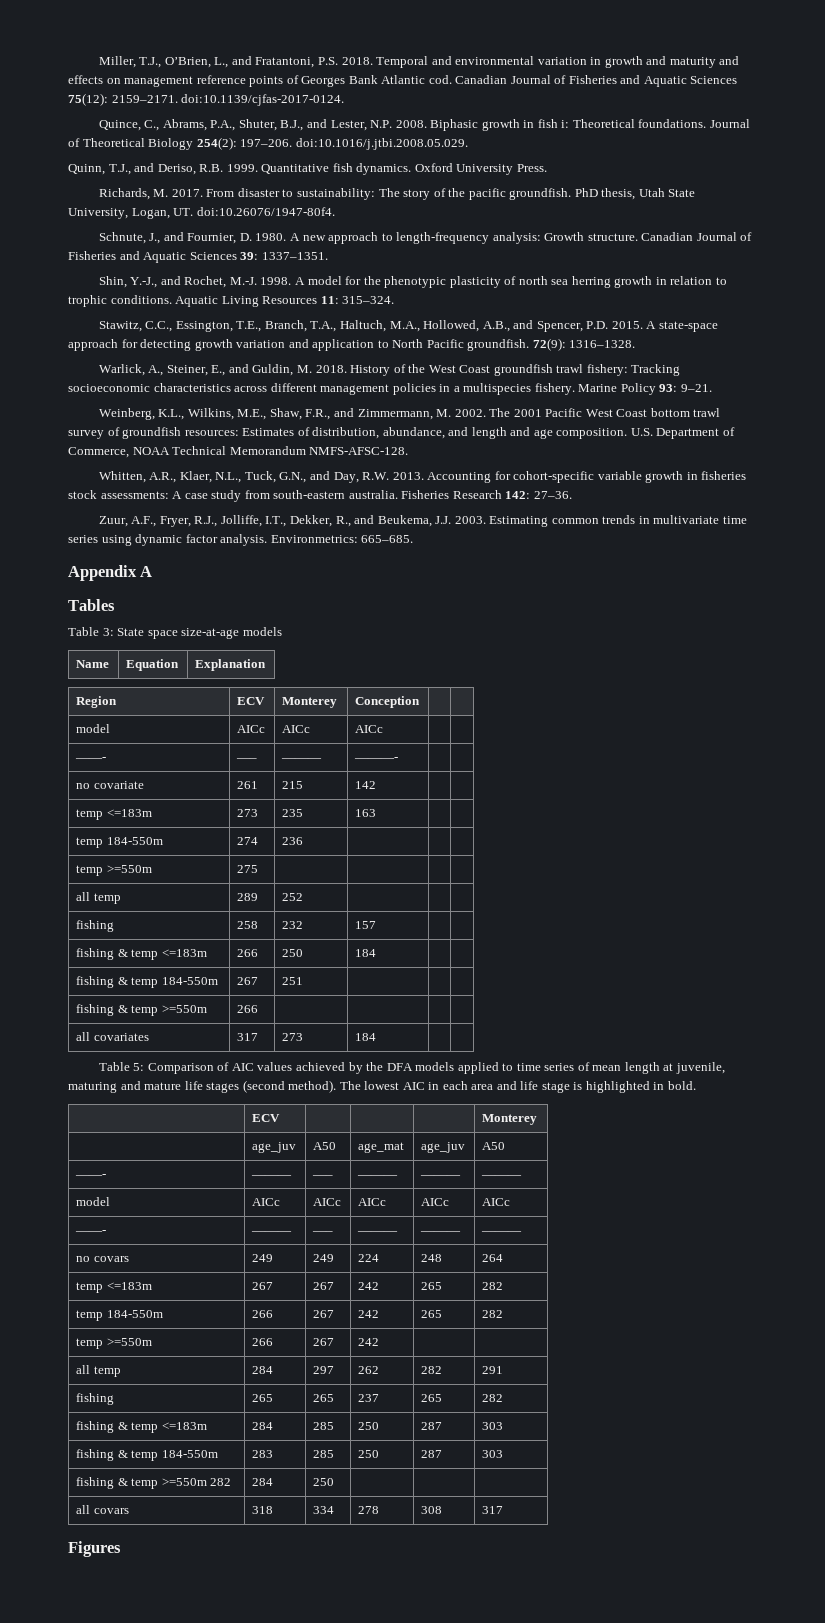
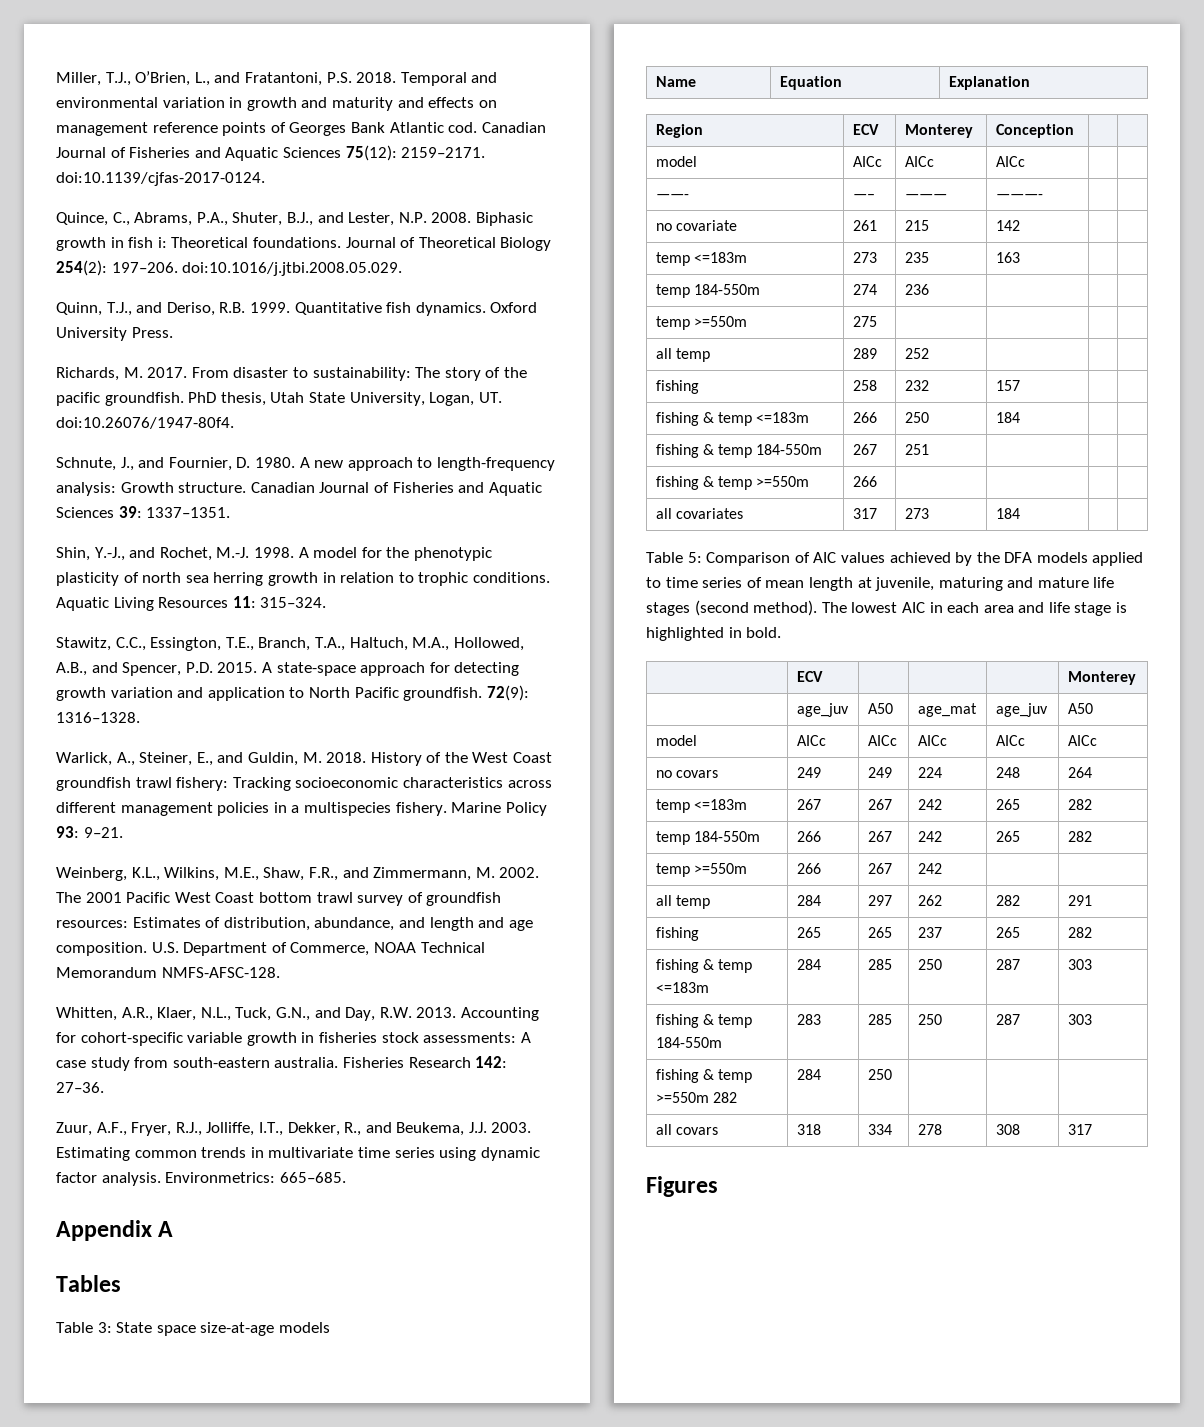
  | age_juv | A50 | age_mat | age_juv | A50
- ——- | ——— | —– | ——— | ——— | ———
  model | AICc | AICc | AICc | AICc | AICc
- ——- | ——— | —– | ——— | ——— | ———

